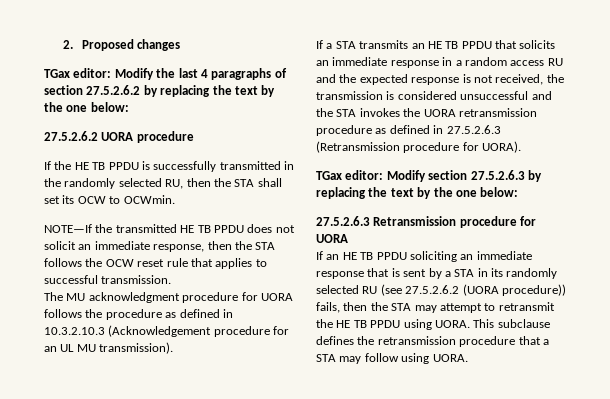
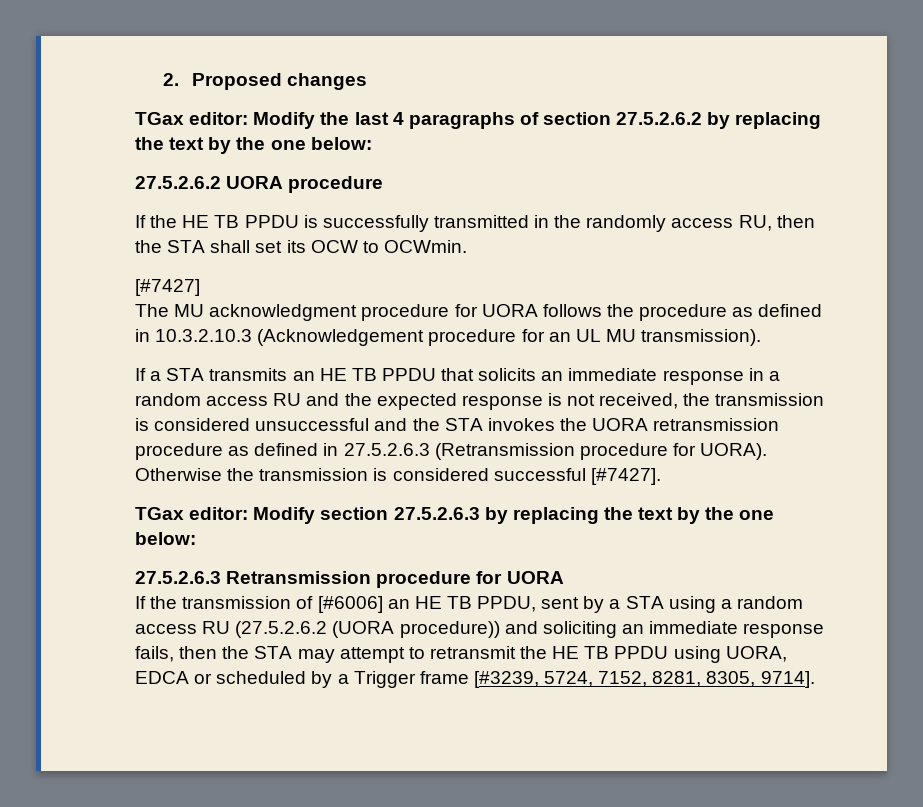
- If the HE TB PPDU is successfully transmitted in the randomly selected RU, then the STA shall set its OCW to OCWmin.
+ If the HE TB PPDU is successfully transmitted in the randomly access RU, then the STA shall set its OCW to OCWmin.
- NOTE—If the transmitted HE TB PPDU does not solicit an immediate response, then the STA follows the OCW reset rule that applies to successful transmission.
+ [#7427]
+ Otherwise the transmission is considered successful [#7427].
- If an HE TB PPDU soliciting an immediate response that is sent by a STA in its randomly selected RU (see 27.5.2.6.2 (UORA procedure)) fails, then the STA may attempt to retransmit the HE TB PPDU using UORA. This subclause defines the retransmission procedure that a STA may follow using UORA.
+ If the transmission of [#6006] an HE TB PPDU, sent by a STA using a random access RU (27.5.2.6.2 (UORA procedure)) and soliciting an immediate response fails, then the STA may attempt to retransmit the HE TB PPDU using UORA, EDCA or scheduled by a Trigger frame [#3239, 5724, 7152, 8281, 8305, 9714].

